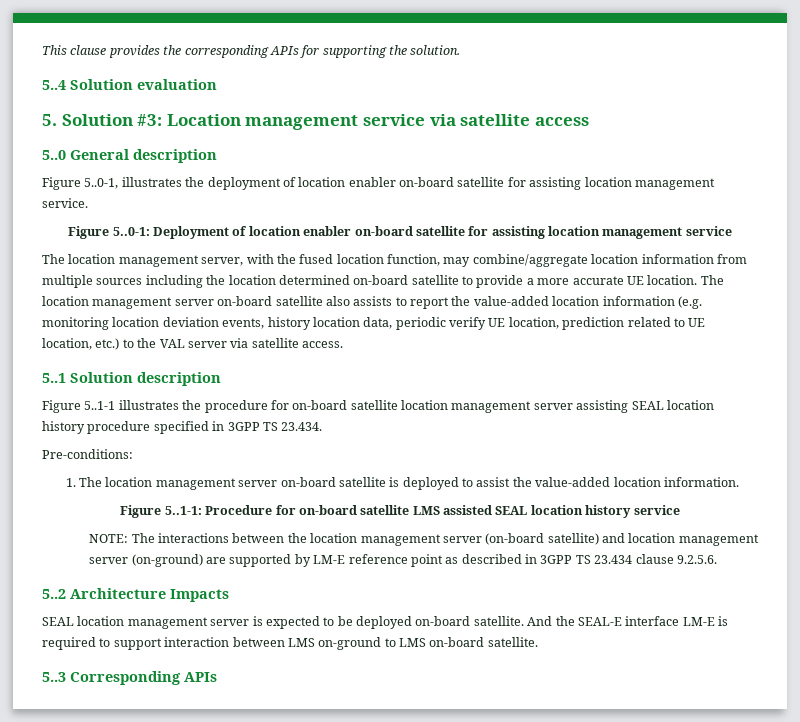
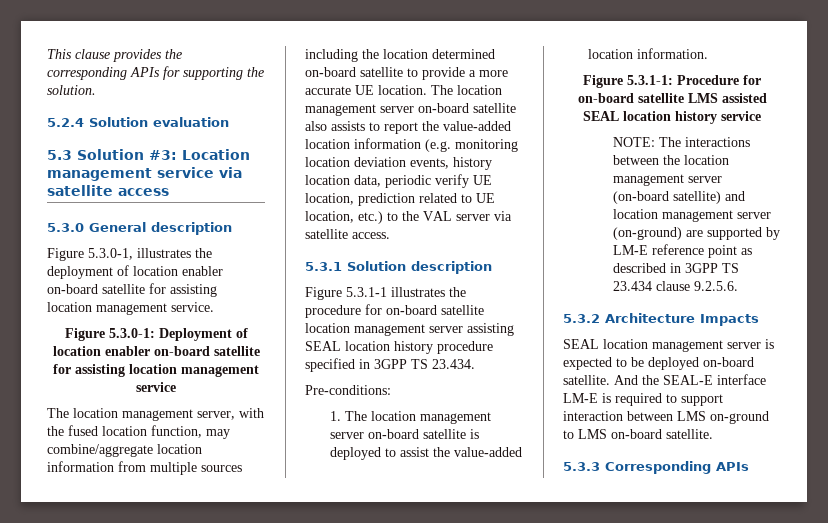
- 5..4 Solution evaluation
+ 5.2.4 Solution evaluation
- 5. Solution #3: Location management service via satellite access
+ 5.3 Solution #3: Location management service via satellite access
- 5..0 General description
+ 5.3.0 General description
- Figure 5..0-1, illustrates the deployment of location enabler on-board satellite for assisting location management service.
+ Figure 5.3.0-1, illustrates the deployment of location enabler on-board satellite for assisting location management service.
- Figure 5..0-1: Deployment of location enabler on-board satellite for assisting location management service
+ Figure 5.3.0-1: Deployment of location enabler on-board satellite for assisting location management service
- 5..1 Solution description
+ 5.3.1 Solution description
- Figure 5..1-1 illustrates the procedure for on-board satellite location management server assisting SEAL location history procedure specified in 3GPP TS 23.434.
+ Figure 5.3.1-1 illustrates the procedure for on-board satellite location management server assisting SEAL location history procedure specified in 3GPP TS 23.434.
- Figure 5..1-1: Procedure for on-board satellite LMS assisted SEAL location history service
+ Figure 5.3.1-1: Procedure for on-board satellite LMS assisted SEAL location history service
- 5..2 Architecture Impacts
+ 5.3.2 Architecture Impacts
- 5..3 Corresponding APIs
+ 5.3.3 Corresponding APIs

